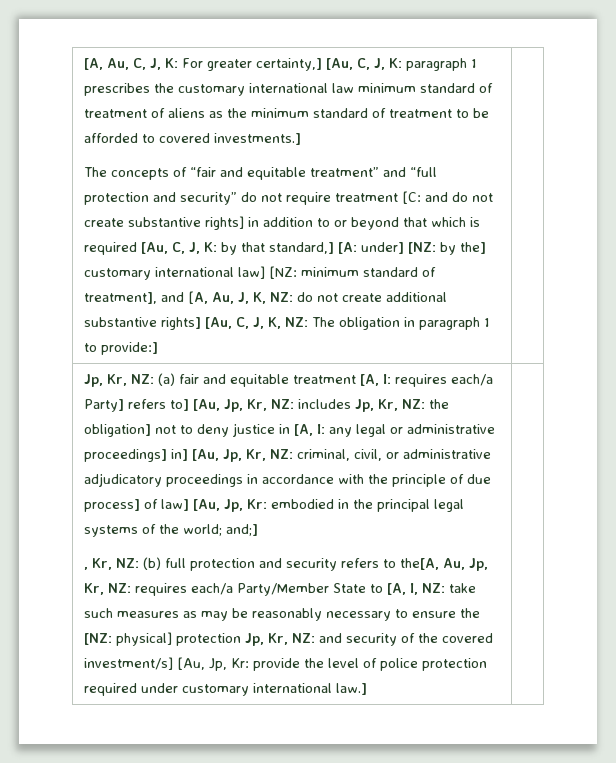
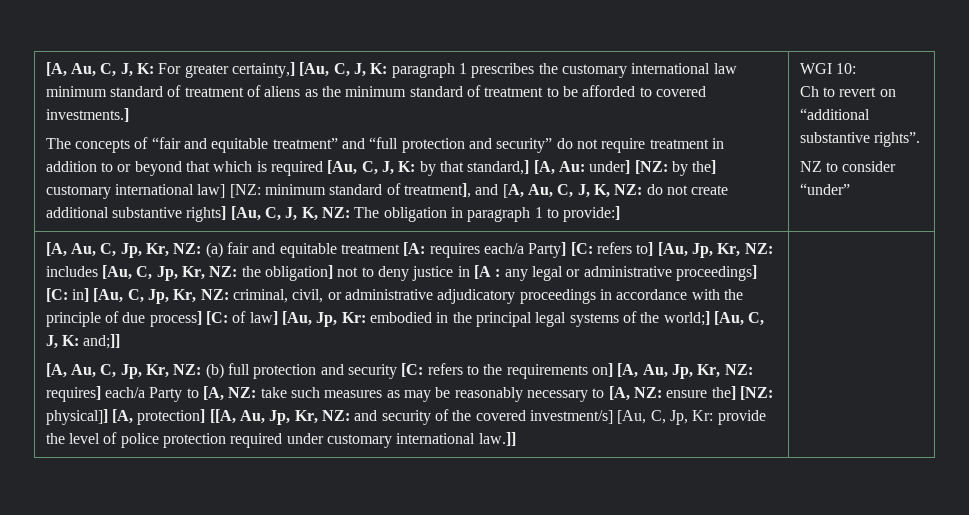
- The concepts of “fair and equitable treatment” and “full protection and security” do not require treatment [C: and do not create substantive rights] in addition to or beyond that which is required [Au, C, J, K:
+ The concepts of “fair and equitable treatment” and “full protection and security” do not require treatment in addition to or beyond that which is required [Au, C, J, K:
- by that standard,] [A:
+ by that standard,] [A, Au:
- minimum standard of treatment], and [A, Au, J, K, NZ:
+ minimum standard of treatment], and [A, Au, C, J, K, NZ:
- The obligation in paragraph 1 to provide:] |
- Jp, Kr, NZ:
+ The obligation in paragraph 1 to provide:] | WGI 10:
+ Ch to revert on “additional substantive rights”.
+ NZ to consider “under”
+ [A, Au, C, Jp, Kr, NZ:
- (a) fair and equitable treatment [A, I:
+ (a) fair and equitable treatment [A:
- requires each/a Party] refers to] [Au, Jp, Kr, NZ:
+ requires each/a Party] [C: refers to] [Au, Jp, Kr, NZ:
- includes Jp, Kr, NZ:
+ includes [Au, C, Jp, Kr, NZ:
- the obligation] not to deny justice in [A, I:
+ the obligation] not to deny justice in [A :
- any legal or administrative proceedings] in] [Au, Jp, Kr, NZ:
+ any legal or administrative proceedings] [C: in] [Au, C, Jp, Kr, NZ:
- criminal, civil, or administrative adjudicatory proceedings in accordance with the principle of due process] of law] [Au, Jp, Kr:
+ criminal, civil, or administrative adjudicatory proceedings in accordance with the principle of due process] [C: of law] [Au, Jp, Kr:
- embodied in the principal legal systems of the world; and;]
- , Kr, NZ:
+ embodied in the principal legal systems of the world;] [Au, C, J, K: and;]]
+ [A, Au, C, Jp, Kr, NZ:
- (b) full protection and security refers to the[A, Au, Jp, Kr, NZ: requires each/a Party/Member State to [A, I, NZ:
+ (b) full protection and security [C: refers to the requirements on] [A, Au, Jp, Kr, NZ: requires] each/a Party to [A, NZ:
- take such measures as may be reasonably necessary to ensure the [NZ: physical] protection Jp, Kr, NZ:
+ take such measures as may be reasonably necessary to [A, NZ: ensure the] [NZ: physical]] [A, protection] [[A, Au, Jp, Kr, NZ:
- and security of the covered investment/s] [Au, Jp, Kr:
+ and security of the covered investment/s] [Au, C, Jp, Kr:
- provide the level of police protection required under customary international law.]
+ provide the level of police protection required under customary international law.]]

